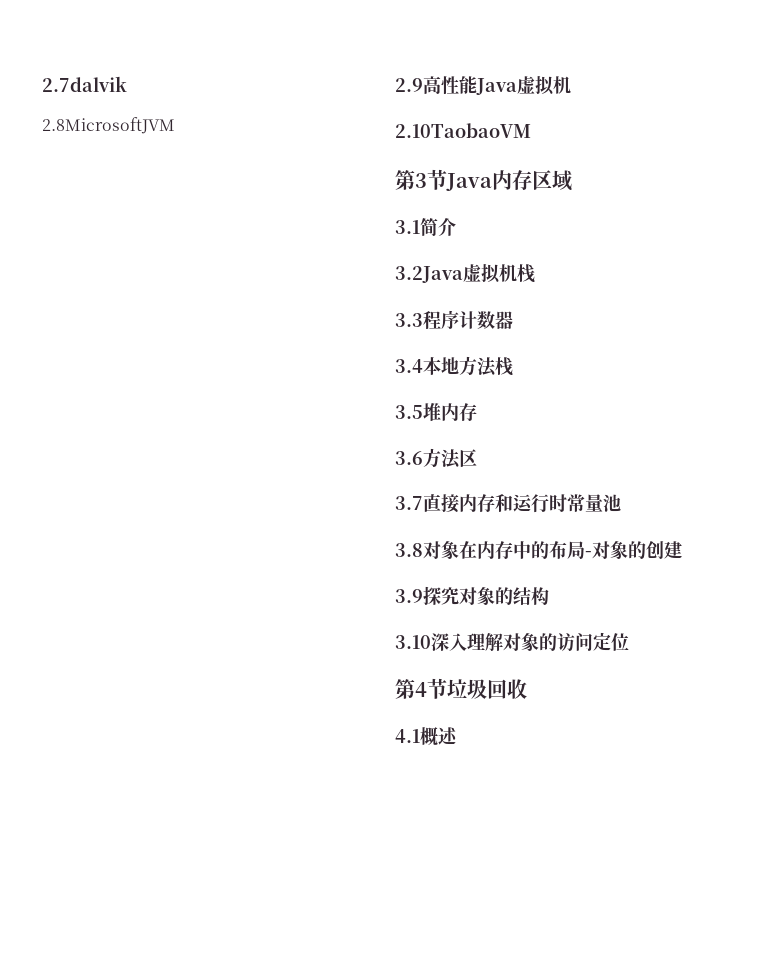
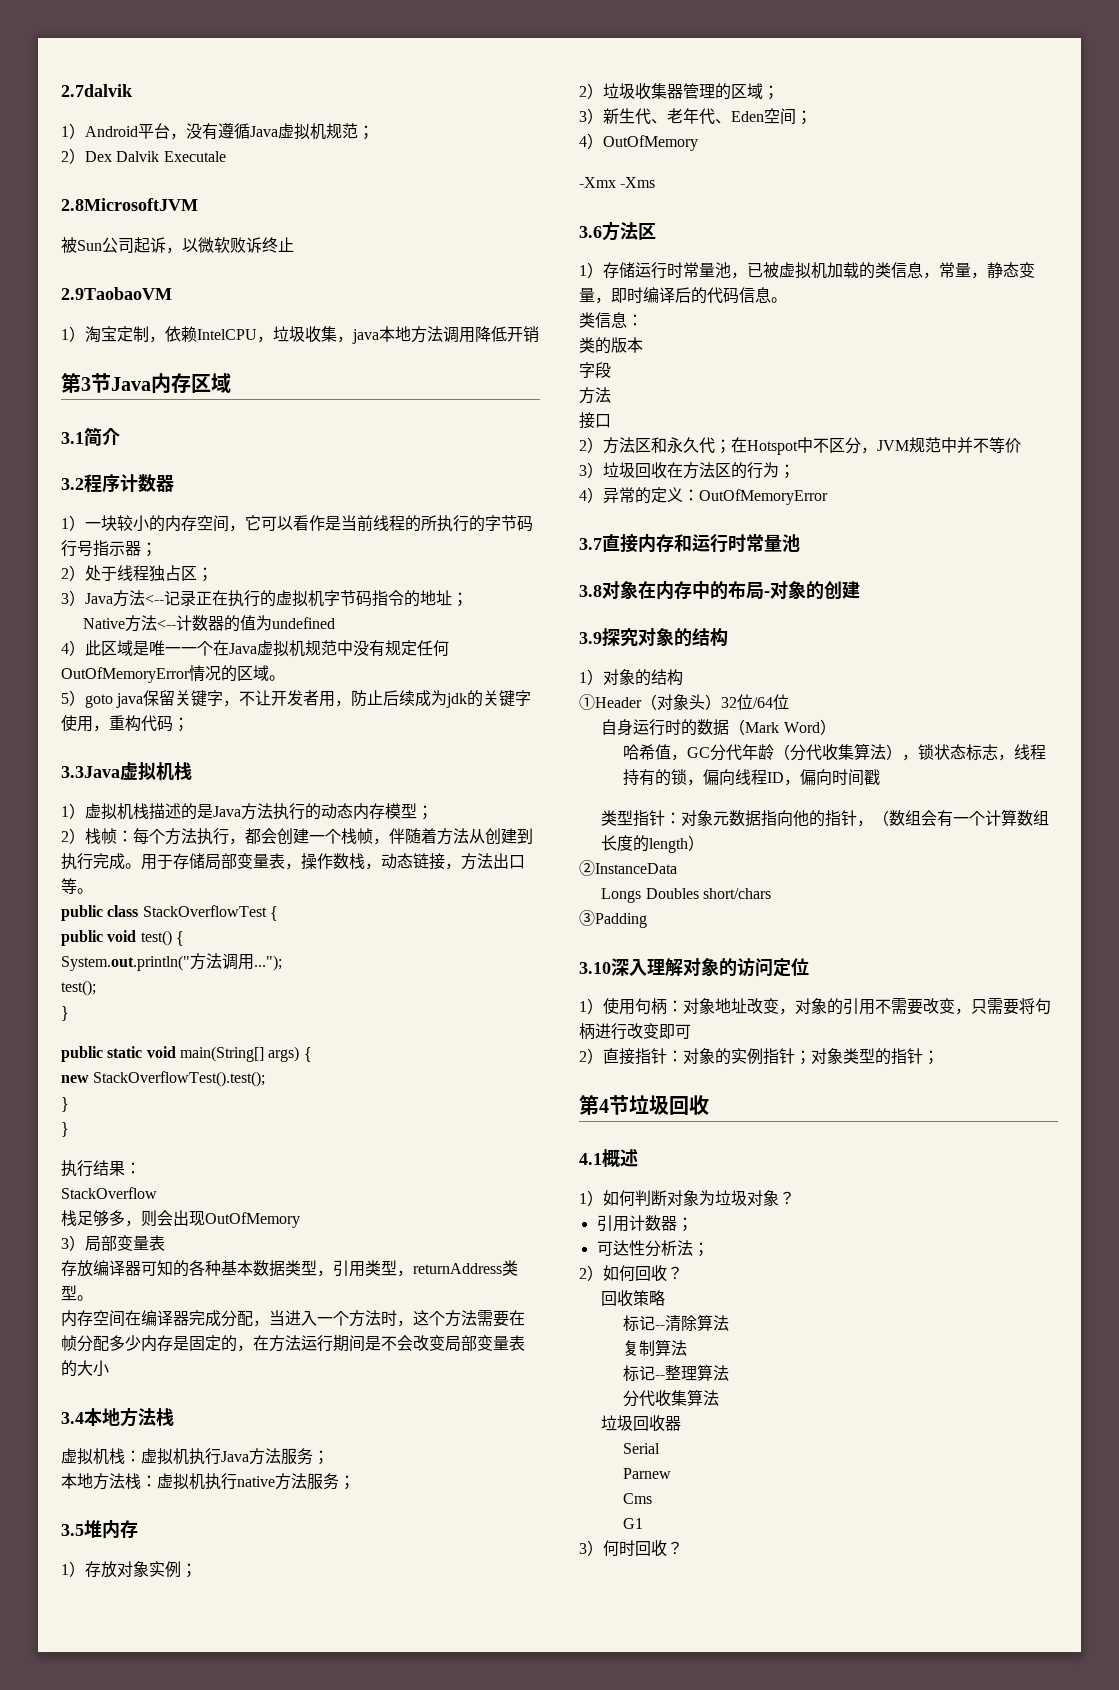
+ 1）Android平台，没有遵循Java虚拟机规范；
+ 2）Dex Dalvik Executale
  2.8MicrosoftJVM
- 2.9高性能Java虚拟机
- 2.10TaobaoVM
+ 被Sun公司起诉，以微软败诉终止
+ 2.9TaobaoVM
+ 1）淘宝定制，依赖IntelCPU，垃圾收集，java本地方法调用降低开销
- 3.2Java虚拟机栈
- 3.3程序计数器
+ 3.2程序计数器
+ 1）一块较小的内存空间，它可以看作是当前线程的所执行的字节码行号指示器；
+ 2）处于线程独占区；
+ 3）Java方法<--记录正在执行的虚拟机字节码指令的地址；
+ Native方法<--计数器的值为undefined
+ 4）此区域是唯一一个在Java虚拟机规范中没有规定任何OutOfMemoryError情况的区域。
+ 5）goto java保留关键字，不让开发者用，防止后续成为jdk的关键字使用，重构代码；
+ 3.3Java虚拟机栈
+ 1）虚拟机栈描述的是Java方法执行的动态内存模型；
+ 2）栈帧：每个方法执行，都会创建一个栈帧，伴随着方法从创建到执行完成。用于存储局部变量表，操作数栈，动态链接，方法出口等。
+ public class StackOverflowTest {
+ public void test() {
+ System.out.println("方法调用...");
+ test();
+ }
+ public static void main(String[] args) {
+ new StackOverflowTest().test();
+ }
+ }
+ 执行结果：
+ StackOverflow
+ 栈足够多，则会出现OutOfMemory
+ 3）局部变量表
+ 存放编译器可知的各种基本数据类型，引用类型，returnAddress类型。
+ 内存空间在编译器完成分配，当进入一个方法时，这个方法需要在帧分配多少内存是固定的，在方法运行期间是不会改变局部变量表的大小
  3.4本地方法栈
+ 虚拟机栈：虚拟机执行Java方法服务；
+ 本地方法栈：虚拟机执行native方法服务；
  3.5堆内存
+ 1）存放对象实例；
+ 2）垃圾收集器管理的区域；
+ 3）新生代、老年代、Eden空间；
+ 4）OutOfMemory
+ -Xmx -Xms
  3.6方法区
+ 1）存储运行时常量池，已被虚拟机加载的类信息，常量，静态变量，即时编译后的代码信息。
+ 类信息：
+ 类的版本
+ 字段
+ 方法
+ 接口
+ 2）方法区和永久代；在Hotspot中不区分，JVM规范中并不等价
+ 3）垃圾回收在方法区的行为；
+ 4）异常的定义：OutOfMemoryError
+ 1）对象的结构
+ ①Header（对象头）32位/64位
+ 自身运行时的数据（Mark Word）
+ 哈希值，GC分代年龄（分代收集算法），锁状态标志，线程持有的锁，偏向线程ID，偏向时间戳
+ 类型指针：对象元数据指向他的指针，（数组会有一个计算数组长度的length）
+ ②InstanceData
+ Longs Doubles short/chars
+ ③Padding
+ 1）使用句柄：对象地址改变，对象的引用不需要改变，只需要将句柄进行改变即可
+ 2）直接指针：对象的实例指针；对象类型的指针；
+ 1）如何判断对象为垃圾对象？
+ 引用计数器；
+ 可达性分析法；
+ 2）如何回收？
+ 回收策略
+ 标记--清除算法
+ 复制算法
+ 标记--整理算法
+ 分代收集算法
+ 垃圾回收器
+ Serial
+ Parnew
+ Cms
+ G1
+ 3）何时回收？

